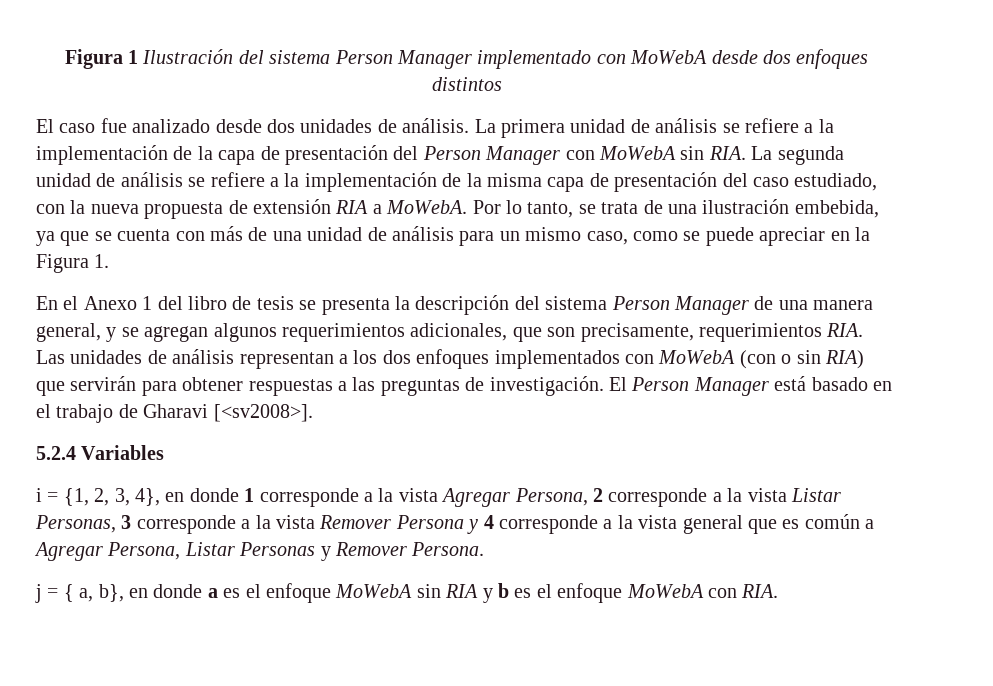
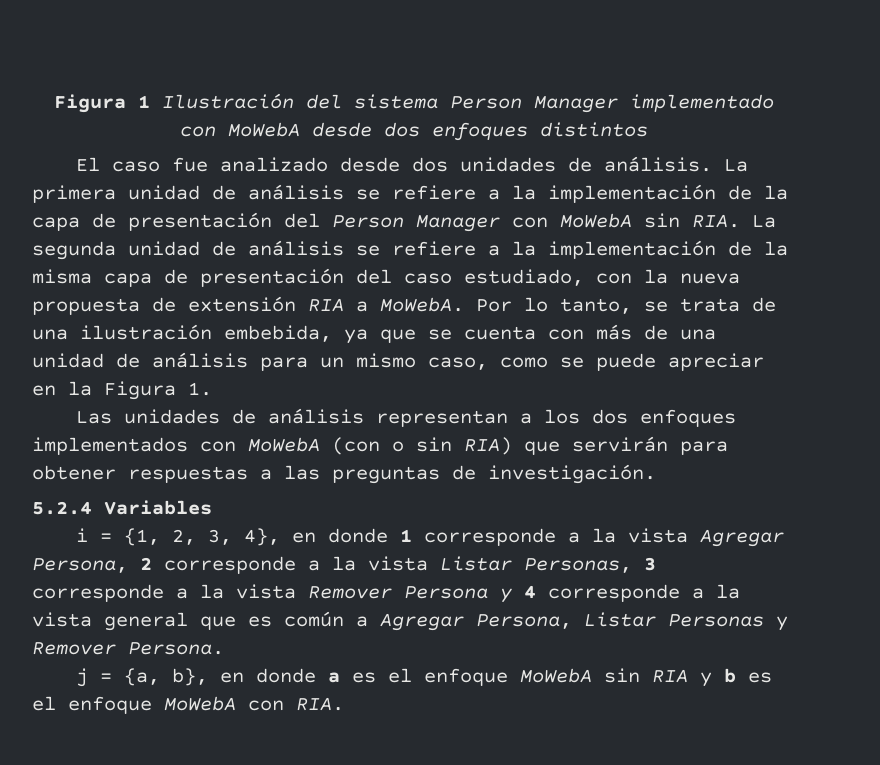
- En el Anexo 1 del libro de tesis se presenta la descripción del sistema Person Manager de una manera general, y se agregan algunos requerimientos adicionales, que son precisamente, requerimientos RIA. Las unidades de análisis representan a los dos enfoques implementados con MoWebA (con o sin RIA) que servirán para obtener respuestas a las preguntas de investigación. El Person Manager está basado en el trabajo de Gharavi [<sv2008>].
+ Las unidades de análisis representan a los dos enfoques implementados con MoWebA (con o sin RIA) que servirán para obtener respuestas a las preguntas de investigación.
- j = { a, b}, en donde a es el enfoque MoWebA sin RIA y b es el enfoque MoWebA con RIA.
+ j = {a, b}, en donde a es el enfoque MoWebA sin RIA y b es el enfoque MoWebA con RIA.

